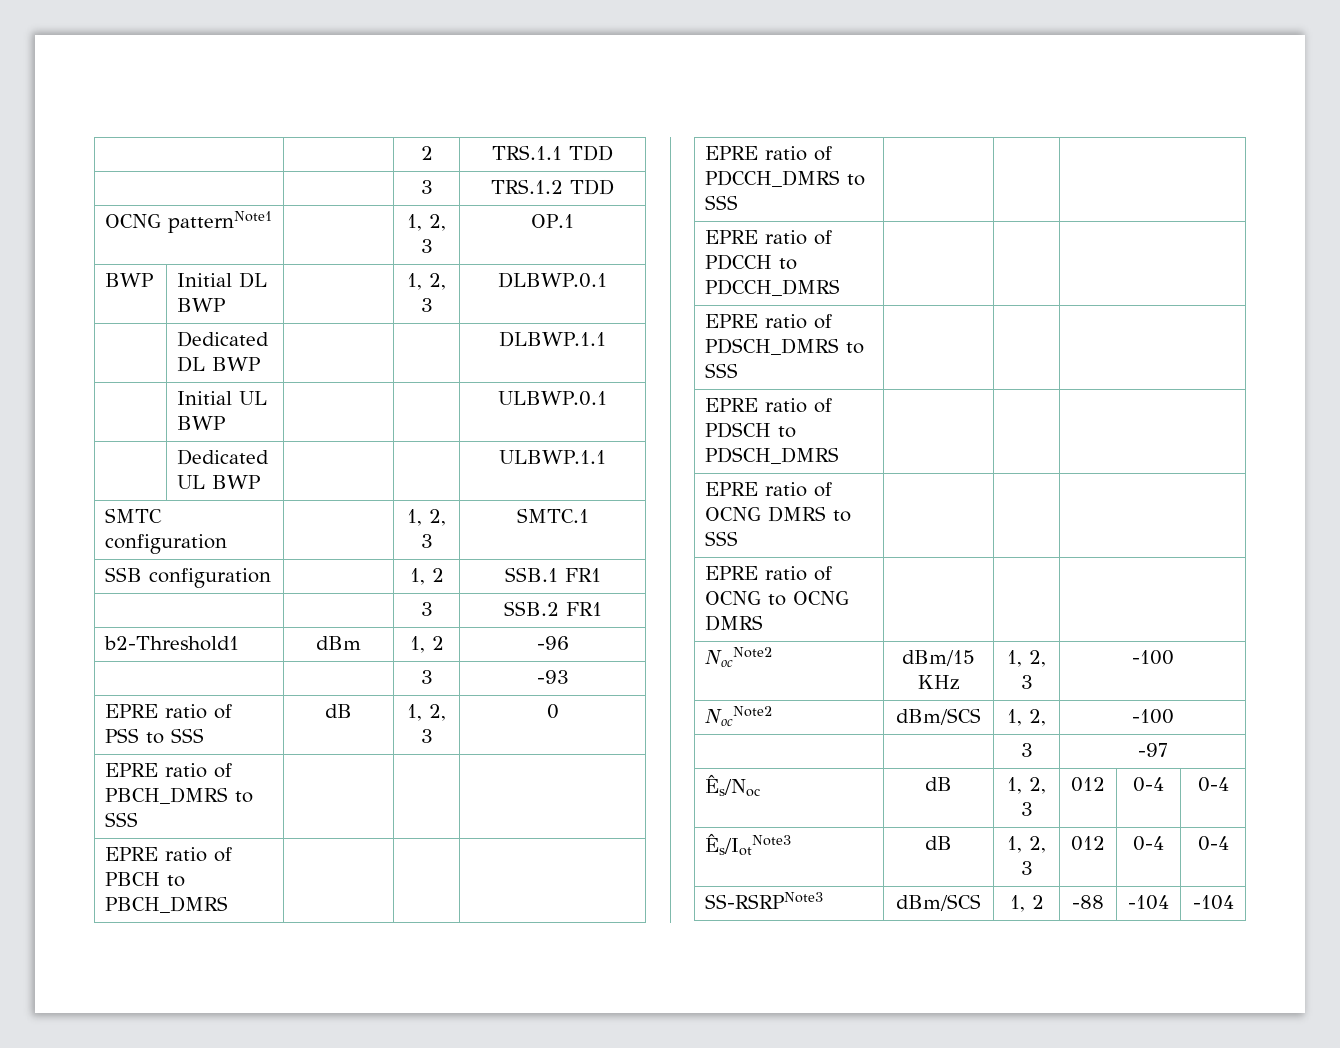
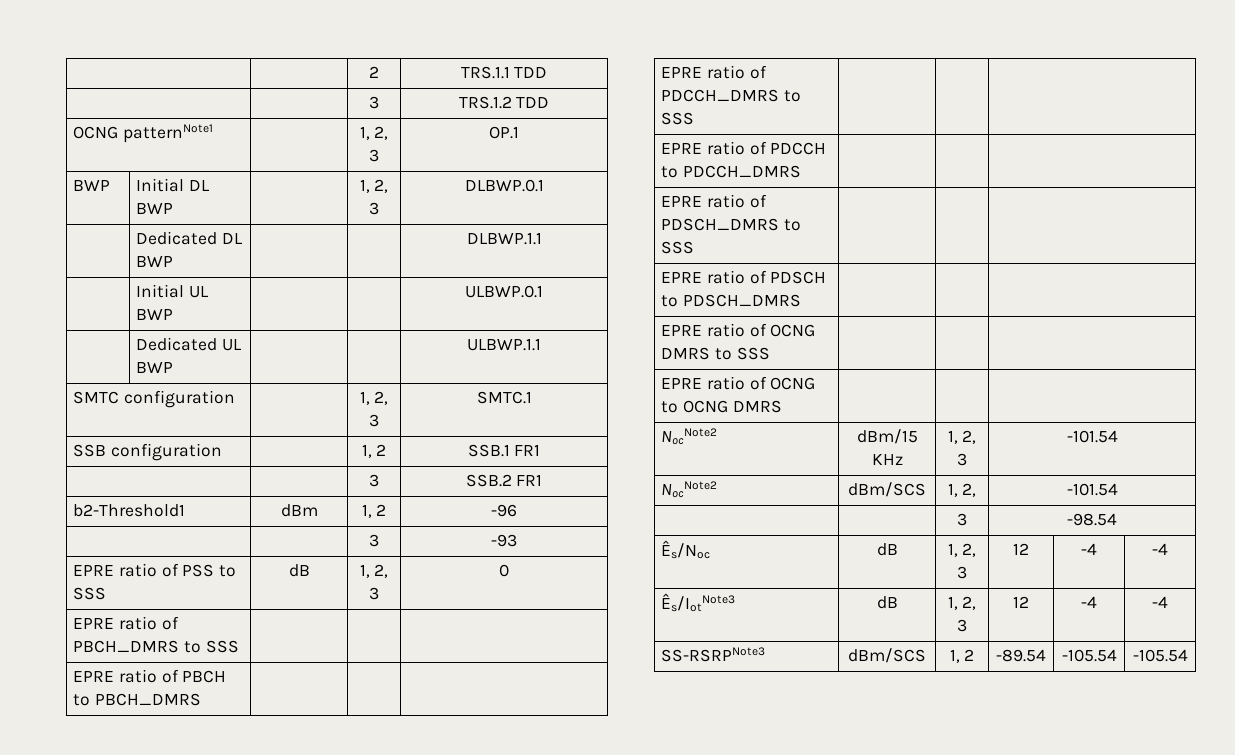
- NocNote2 | dBm/15 KHz | 1, 2, 3 | -100
+ NocNote2 | dBm/15 KHz | 1, 2, 3 | -101.54
- NocNote2 | dBm/SCS | 1, 2, | -100
- | | 3 | -97
+ NocNote2 | dBm/SCS | 1, 2, | -101.54
+ | | 3 | -98.54
- Ês/Noc | dB | 1, 2, 3 | 012 | 0-4 | 0-4
+ Ês/Noc | dB | 1, 2, 3 | 12 | -4 | -4
- Ês/IotNote3 | dB | 1, 2, 3 | 012 | 0-4 | 0-4
+ Ês/IotNote3 | dB | 1, 2, 3 | 12 | -4 | -4
- SS-RSRPNote3 | dBm/SCS | 1, 2 | -88 | -104 | -104
+ SS-RSRPNote3 | dBm/SCS | 1, 2 | -89.54 | -105.54 | -105.54

